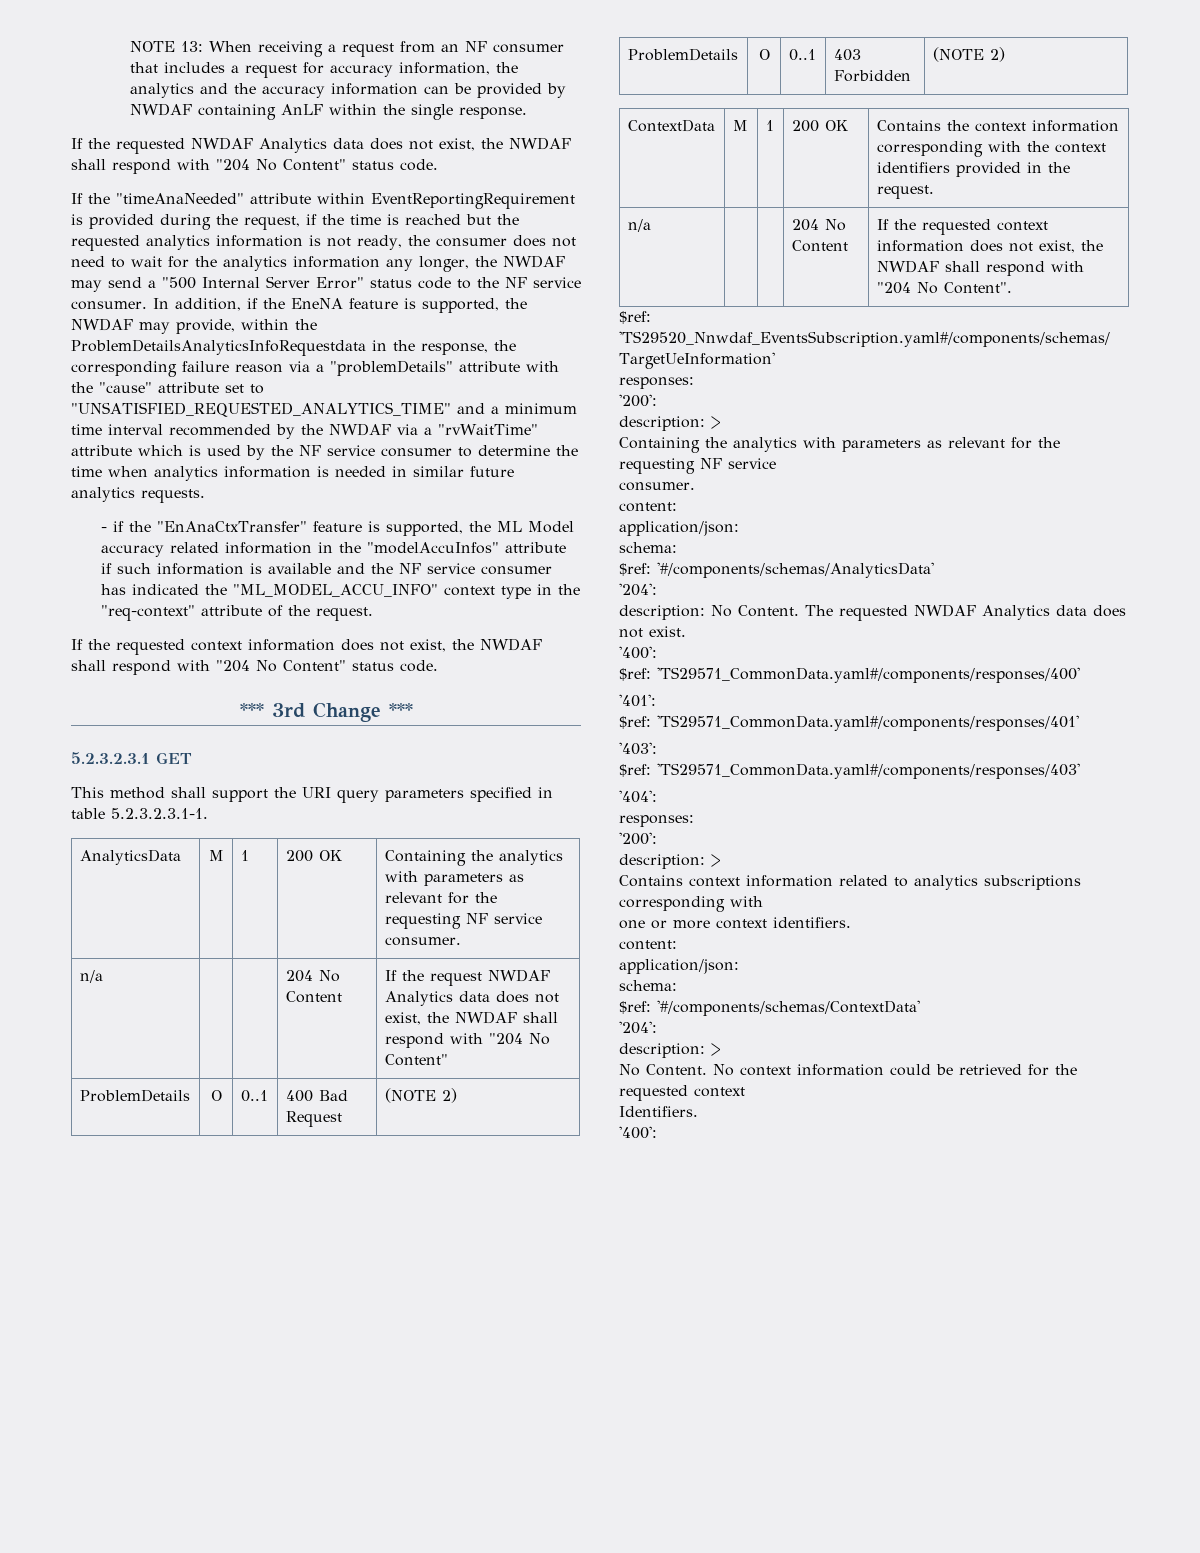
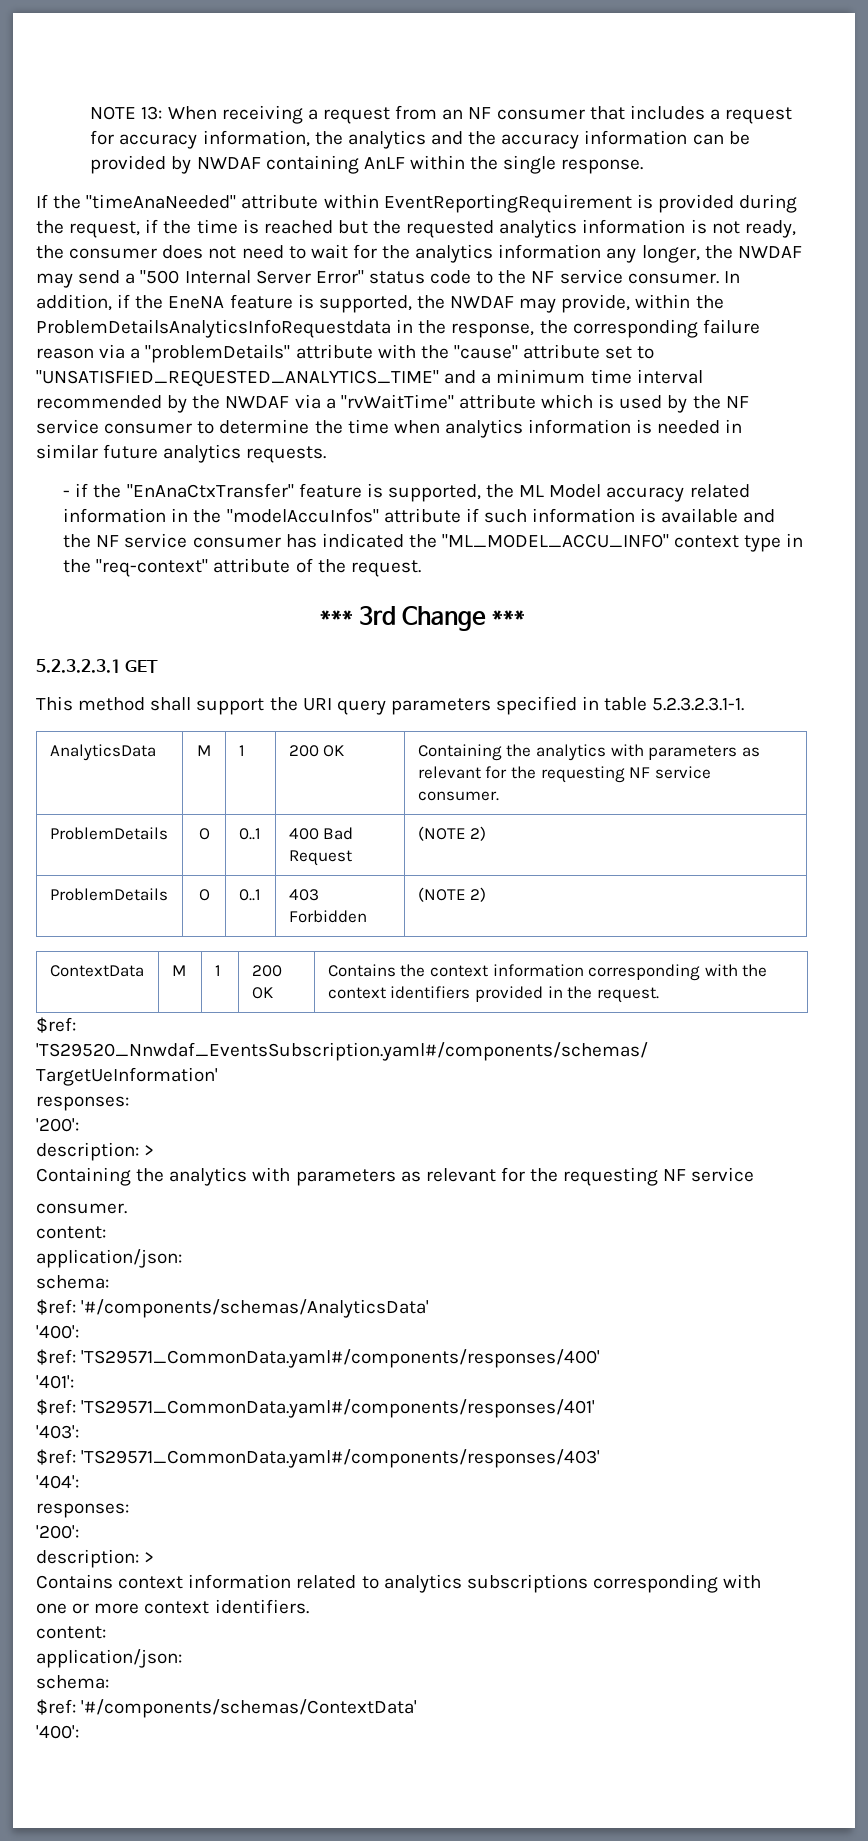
- If the requested NWDAF Analytics data does not exist, the NWDAF shall respond with "204 No Content" status code.
- If the requested context information does not exist, the NWDAF shall respond with "204 No Content" status code.
- n/a | | | 204 No Content | If the request NWDAF Analytics data does not exist, the NWDAF shall respond with "204 No Content"
- n/a | | | 204 No Content | If the requested context information does not exist, the NWDAF shall respond with "204 No Content".
  $ref: '#/components/schemas/AnalyticsData'
- '204':
- description: No Content. The requested NWDAF Analytics data does not exist.
  $ref: '#/components/schemas/ContextData'
- '204':
- description: >
- No Content. No context information could be retrieved for the requested context
- Identifiers.

